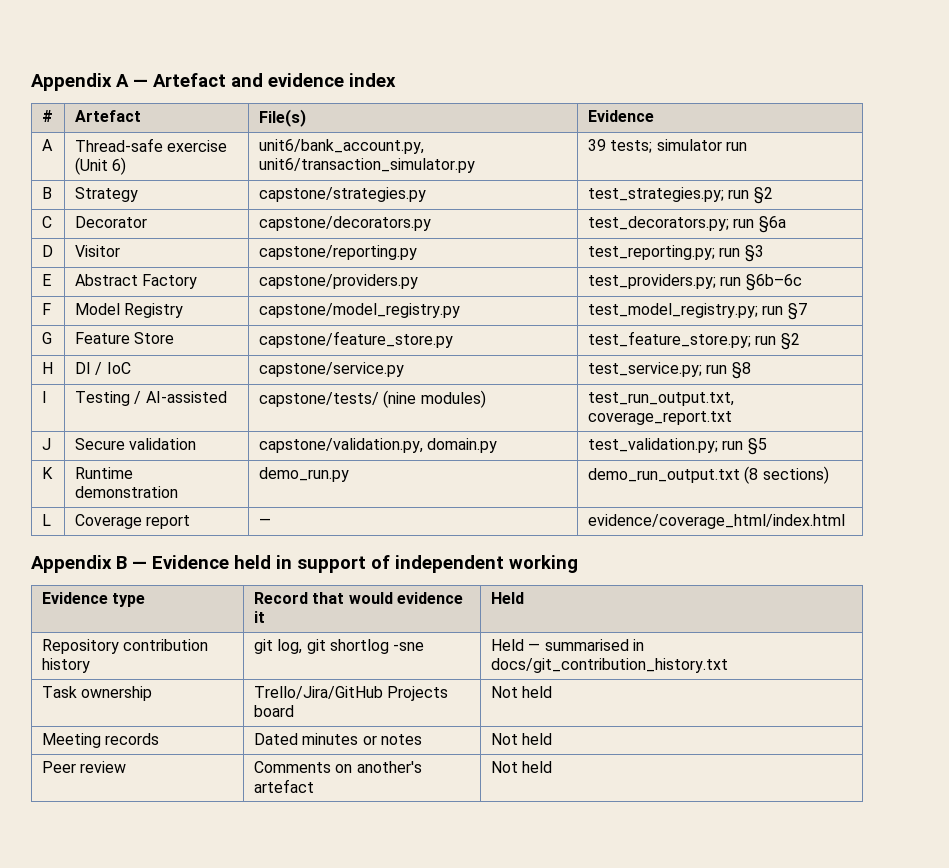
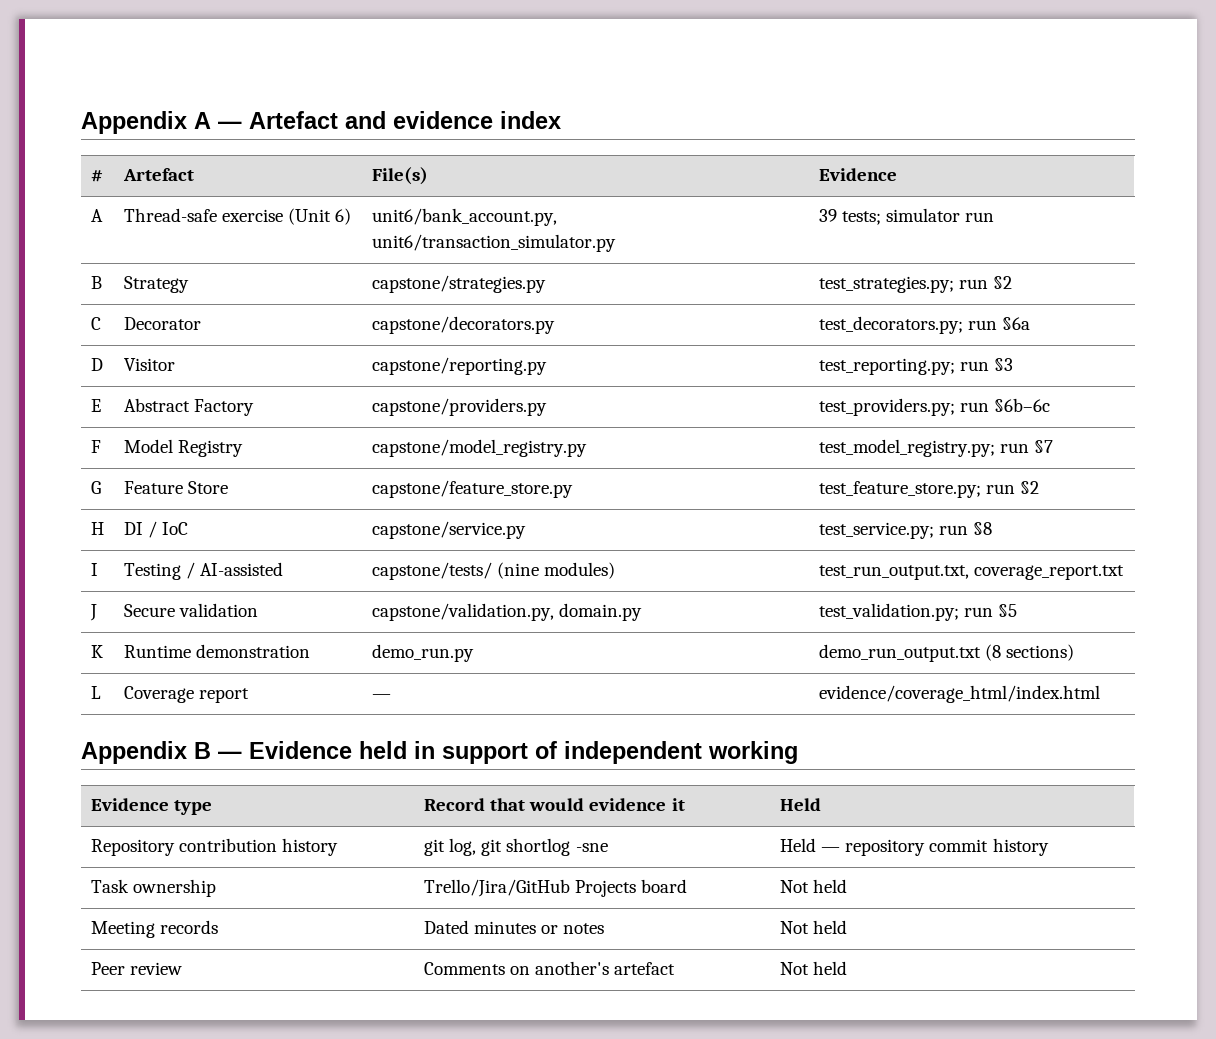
- Repository contribution history | git log, git shortlog -sne | Held — summarised in docs/git_contribution_history.txt
+ Repository contribution history | git log, git shortlog -sne | Held — repository commit history

